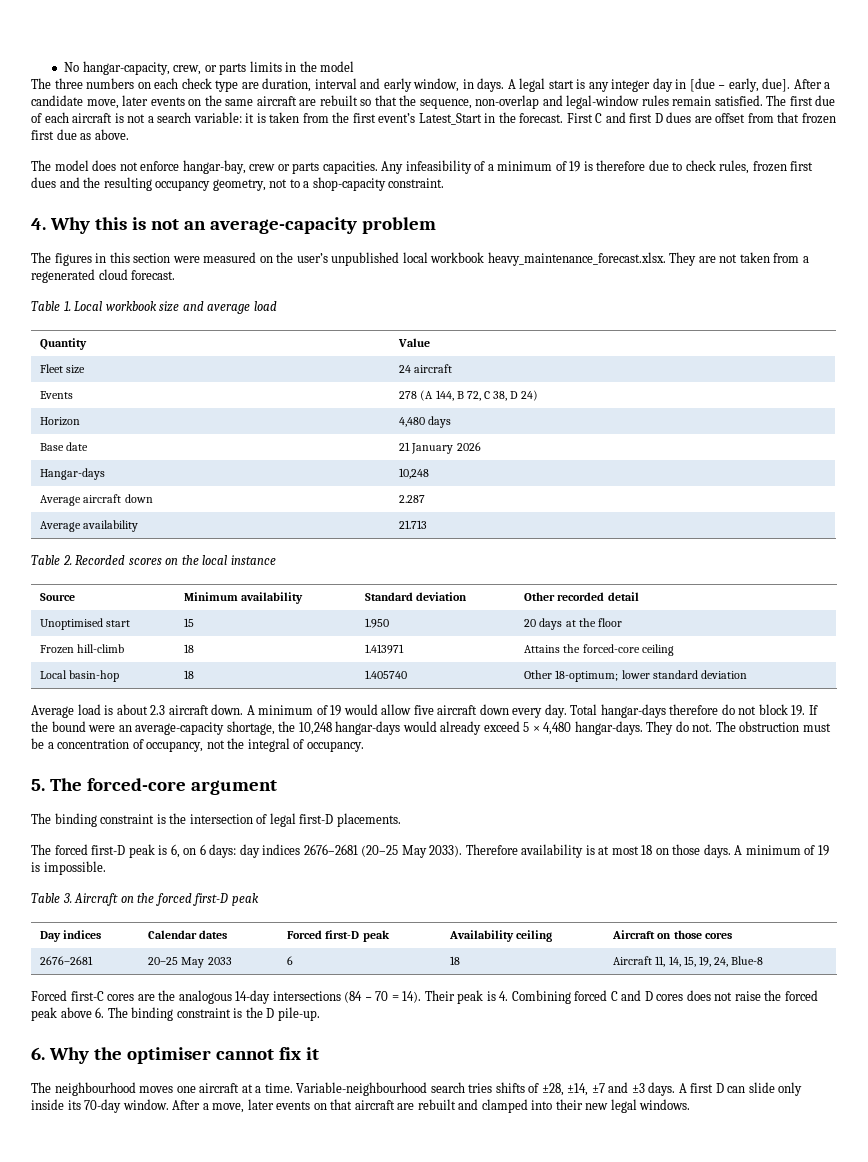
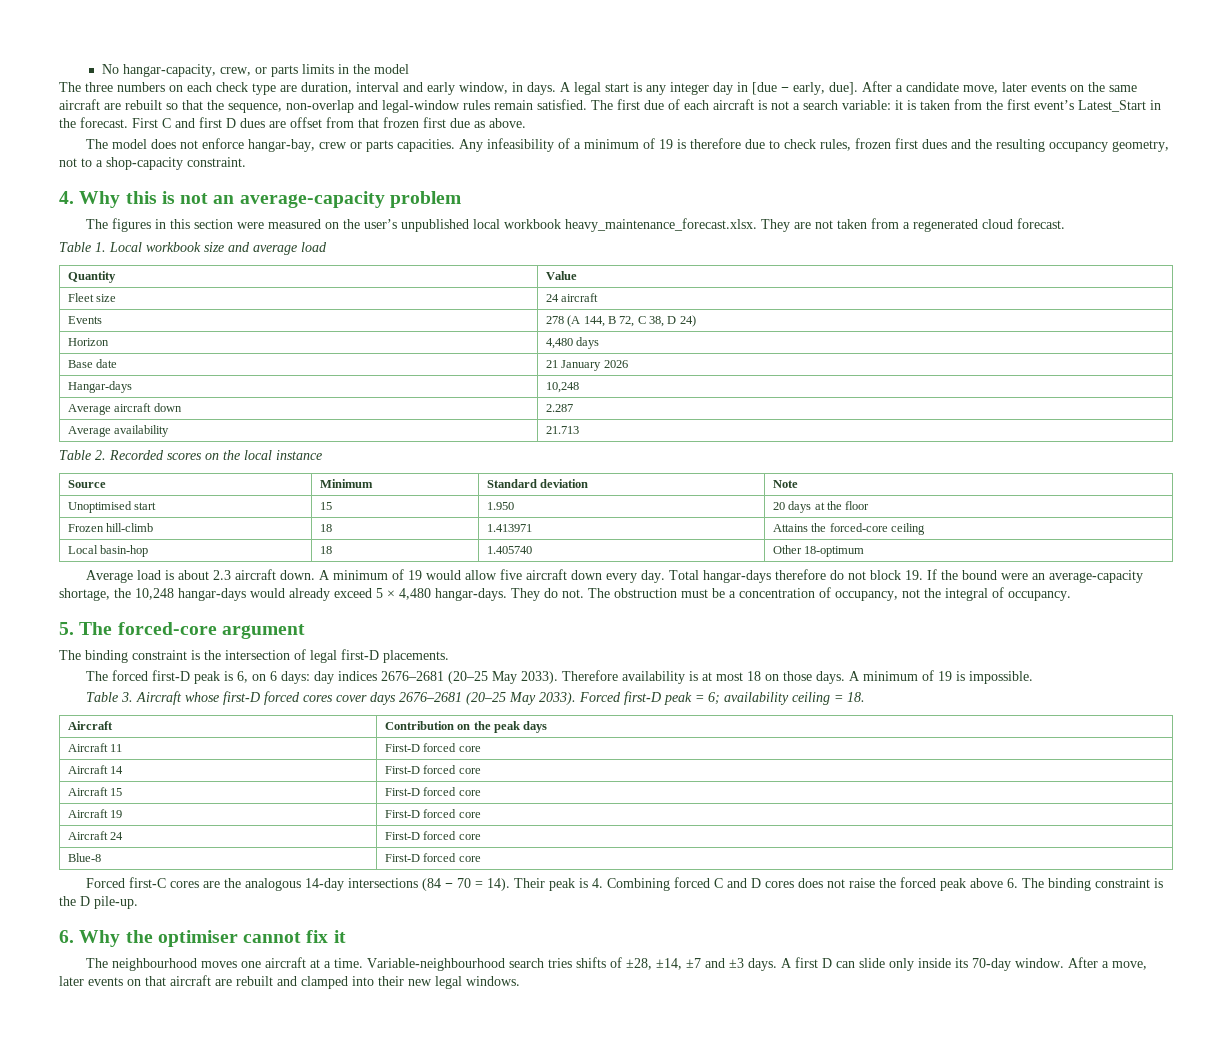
- Source | Minimum availability | Standard deviation | Other recorded detail
+ Source | Minimum | Standard deviation | Note
- Local basin-hop | 18 | 1.405740 | Other 18-optimum; lower standard deviation
+ Local basin-hop | 18 | 1.405740 | Other 18-optimum
- Table 3. Aircraft on the forced first-D peak
- Day indices | Calendar dates | Forced first-D peak | Availability ceiling | Aircraft on those cores
- 2676–2681 | 20–25 May 2033 | 6 | 18 | Aircraft 11, 14, 15, 19, 24, Blue-8
+ Table 3. Aircraft whose first-D forced cores cover days 2676–2681 (20–25 May 2033). Forced first-D peak = 6; availability ceiling = 18.
+ Aircraft | Contribution on the peak days
+ Aircraft 11 | First-D forced core
+ Aircraft 14 | First-D forced core
+ Aircraft 15 | First-D forced core
+ Aircraft 19 | First-D forced core
+ Aircraft 24 | First-D forced core
+ Blue-8 | First-D forced core

